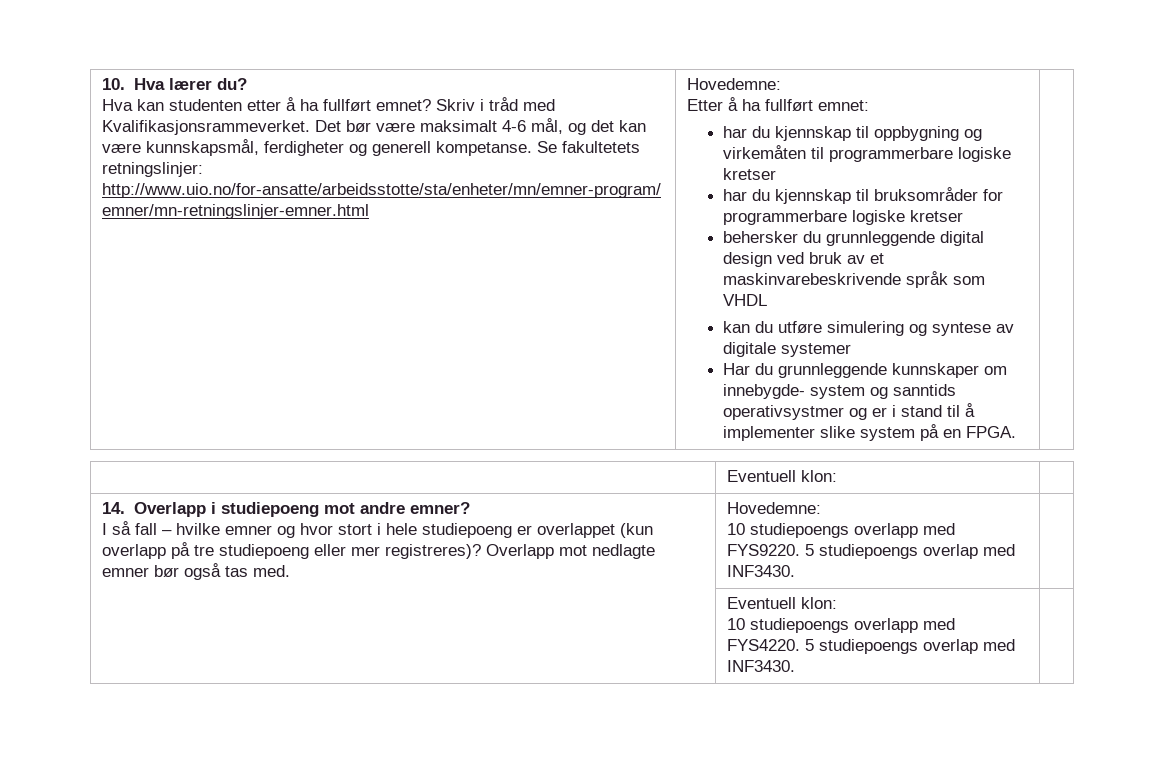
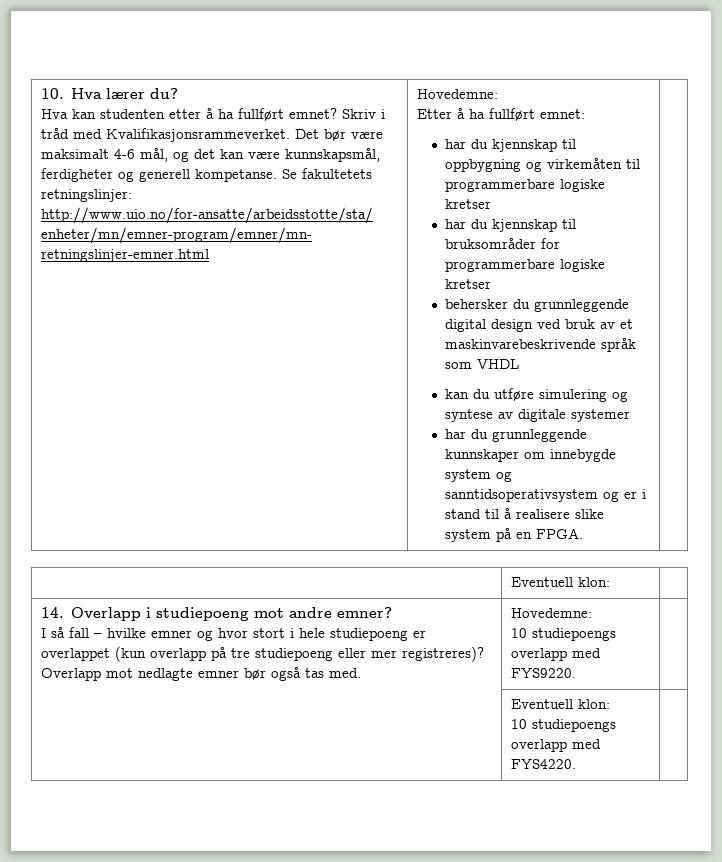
- Har du grunnleggende kunnskaper om innebygde- system og sanntids operativsystmer og er i stand til å implementer slike system på en FPGA.
+ har du grunnleggende kunnskaper om innebygde system og sanntidsoperativsystem og er i stand til å realisere slike system på en FPGA.
- 10 studiepoengs overlapp med FYS9220. 5 studiepoengs overlap med INF3430. |
+ 10 studiepoengs overlapp med FYS9220. |
  | Eventuell klon:
- 10 studiepoengs overlapp med FYS4220. 5 studiepoengs overlap med INF3430. |
+ 10 studiepoengs overlapp med FYS4220. |

